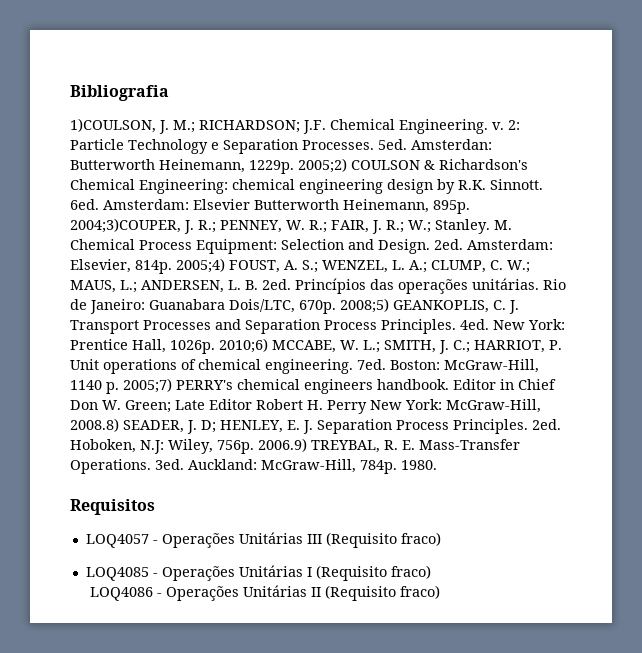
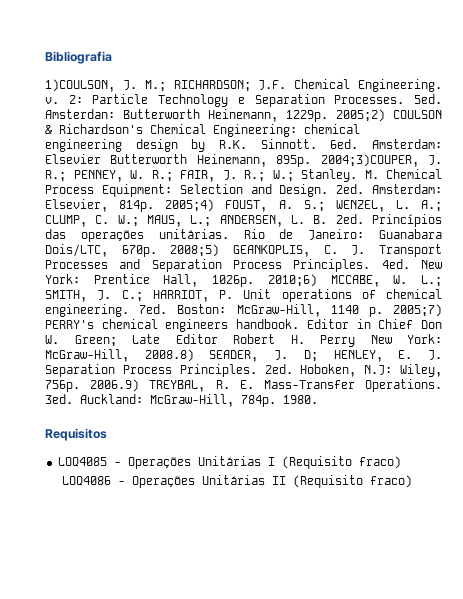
- LOQ4057 - Operações Unitárias III (Requisito fraco)

